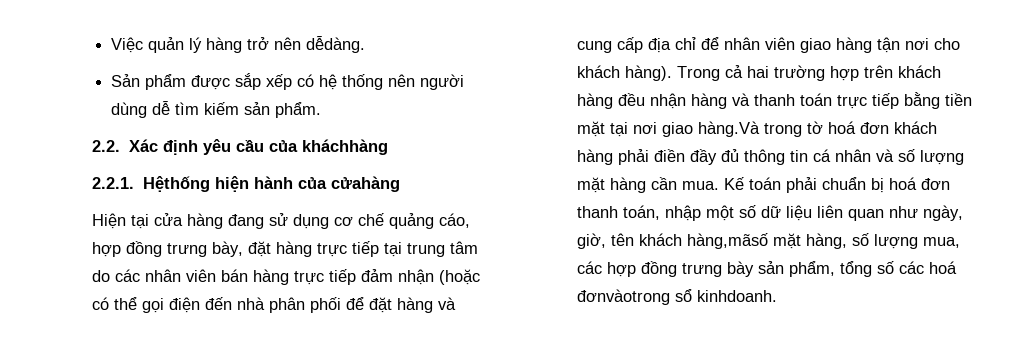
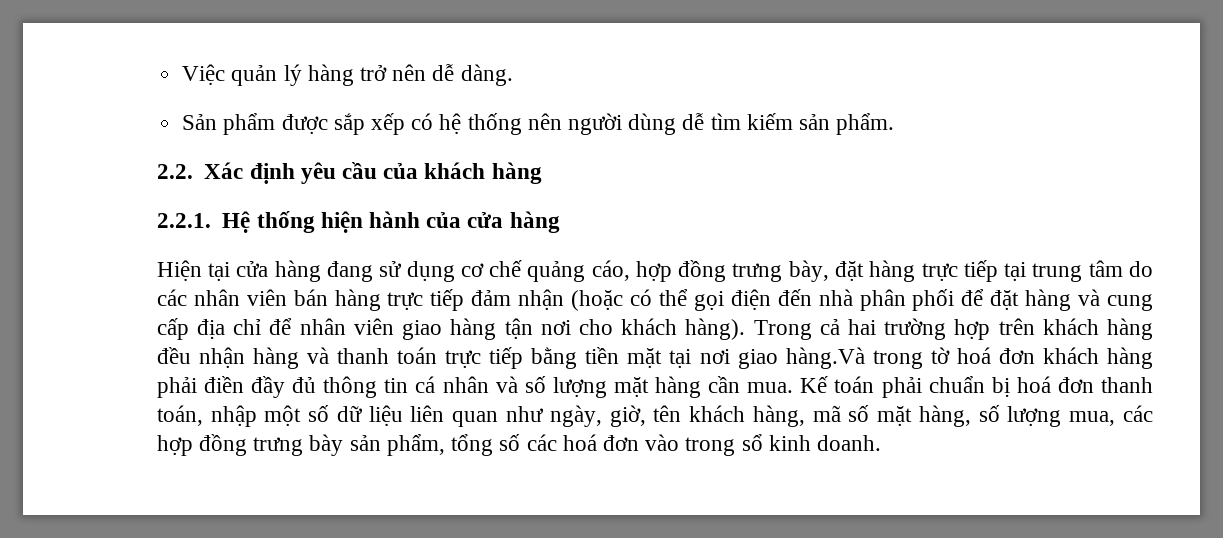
- Việc quản lý hàng trở nên dễdàng.
+ Việc quản lý hàng trở nên dễ dàng.
- 2.2. Xác định yêu cầu của kháchhàng
+ 2.2. Xác định yêu cầu của khách hàng
- 2.2.1. Hệthống hiện hành của cửahàng
+ 2.2.1. Hệ thống hiện hành của cửa hàng
- Kế toán phải chuẩn bị hoá đơn thanh toán, nhập một số dữ liệu liên quan như ngày, giờ, tên khách hàng,mãsố mặt hàng, số lượng mua, các hợp đồng trưng bày sản phẩm, tổng số các hoá đơnvàotrong sổ kinhdoanh.
+ Kế toán phải chuẩn bị hoá đơn thanh toán, nhập một số dữ liệu liên quan như ngày, giờ, tên khách hàng, mã số mặt hàng, số lượng mua, các hợp đồng trưng bày sản phẩm, tổng số các hoá đơn vào trong sổ kinh doanh.

